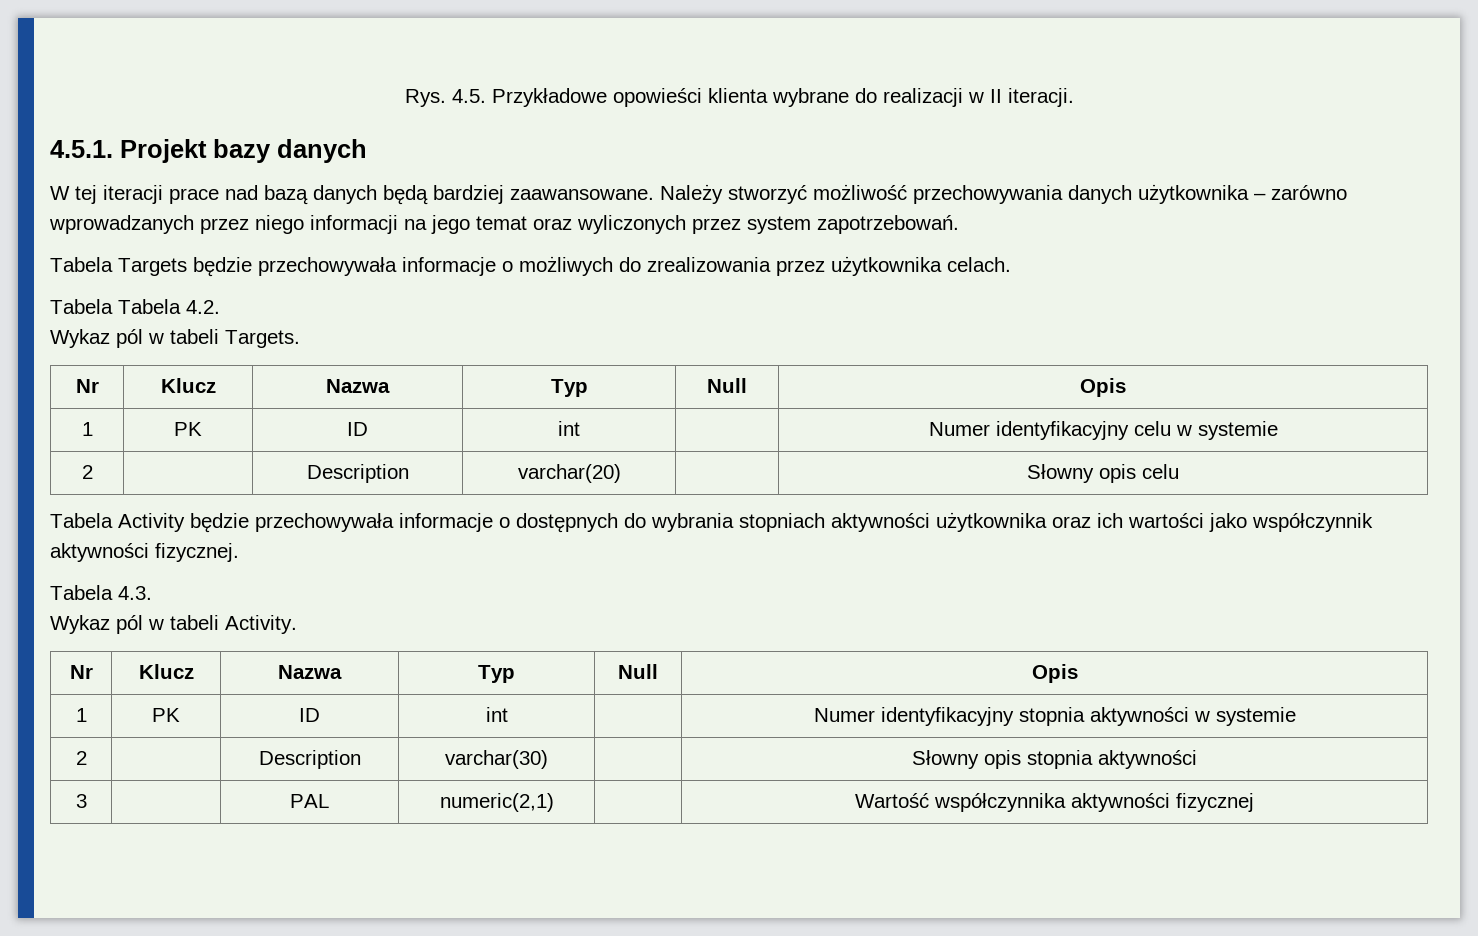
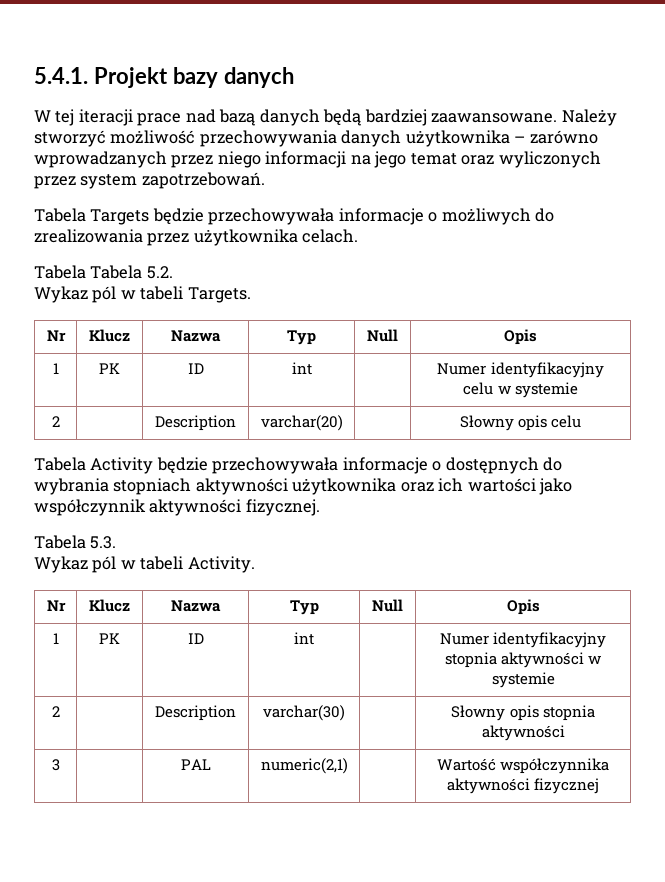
- Rys. 4.5. Przykładowe opowieści klienta wybrane do realizacji w II iteracji.
- 4.5.1. Projekt bazy danych
+ 5.4.1. Projekt bazy danych
- Tabela Tabela 4.2.
+ Tabela Tabela 5.2.
- Tabela 4.3.
+ Tabela 5.3.

